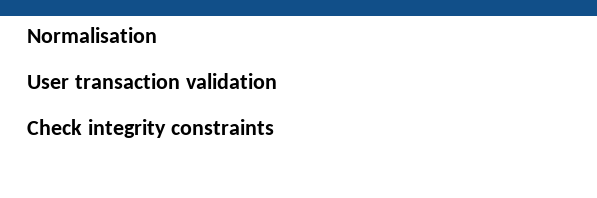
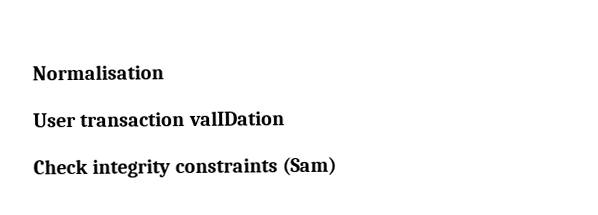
- User transaction validation
+ User transaction valIDation
- Check integrity constraints
+ Check integrity constraints (Sam)

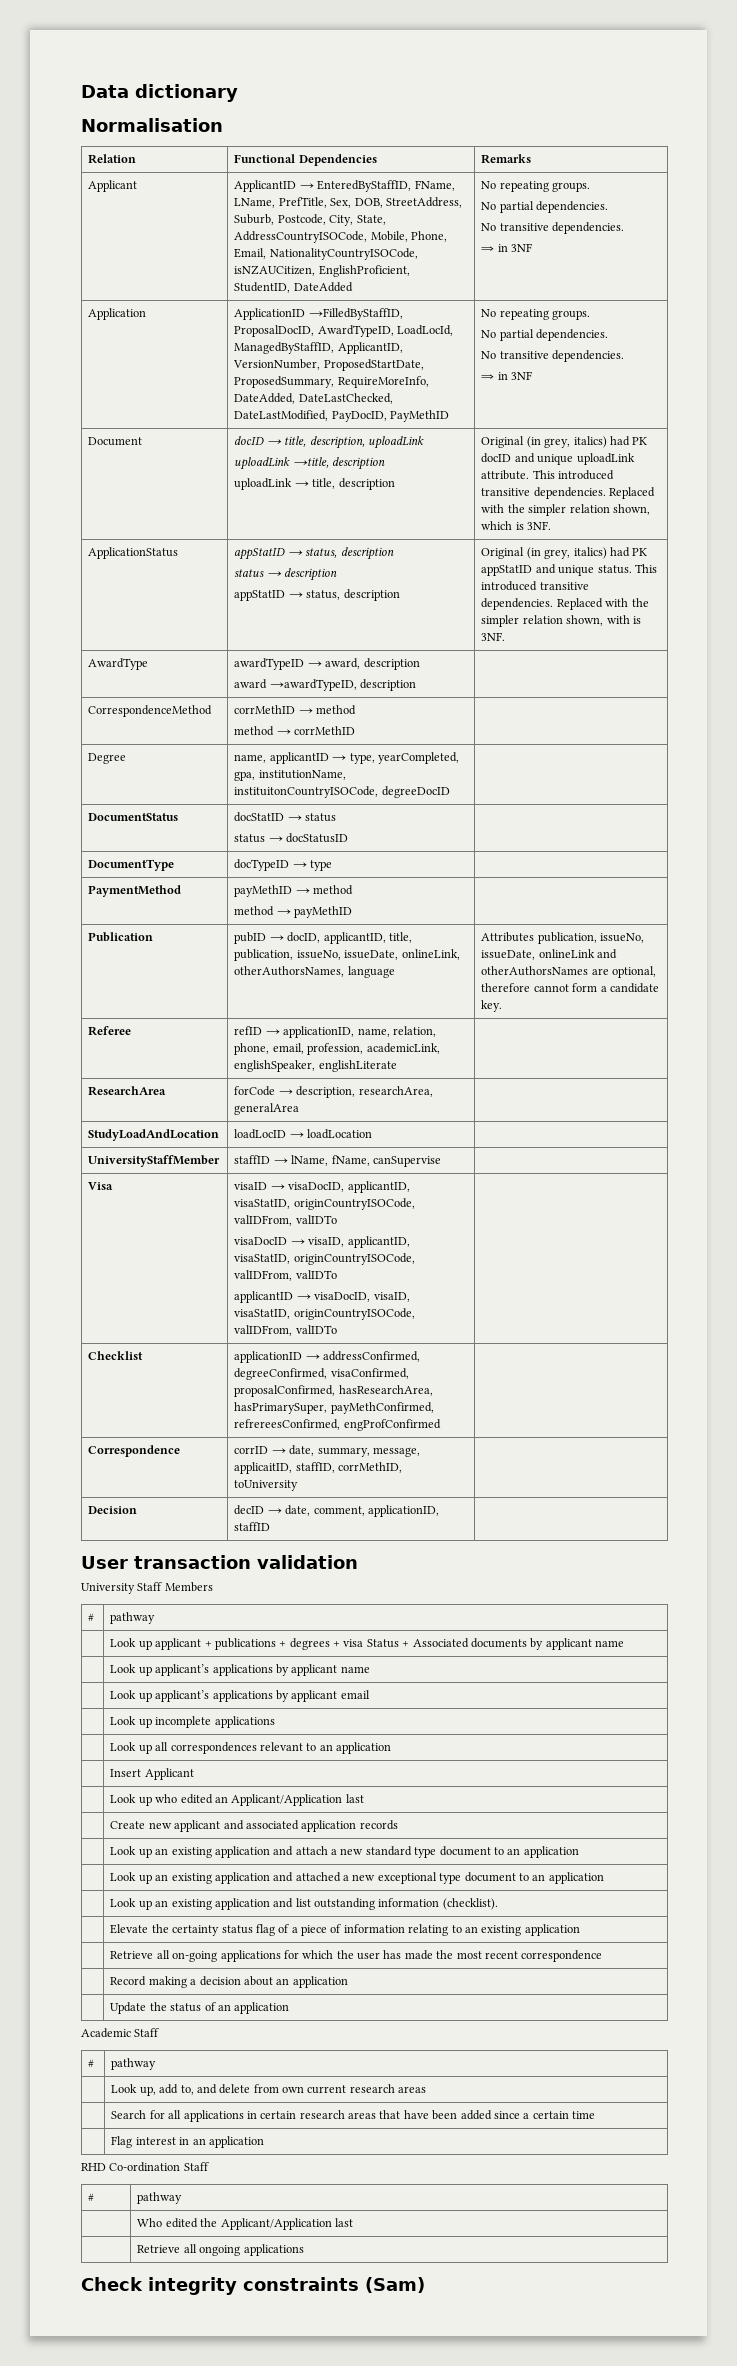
+ Data dictionary
- User transaction valIDation
+ Relation | Functional Dependencies | Remarks
+ Applicant | ApplicantID → EnteredByStaffID, FName, LName, PrefTitle, Sex, DOB, StreetAddress, Suburb, Postcode, City, State, AddressCountryISOCode, Mobile, Phone, Email, NationalityCountryISOCode, isNZAUCitizen, EnglishProficient, StudentID, DateAdded | No repeating groups.
+ No partial dependencies.
+ No transitive dependencies.
+ ⇒ in 3NF
+ Application | ApplicationID →FilledByStaffID, ProposalDocID, AwardTypeID, LoadLocId, ManagedByStaffID, ApplicantID, VersionNumber, ProposedStartDate, ProposedSummary, RequireMoreInfo, DateAdded, DateLastChecked, DateLastModified, PayDocID, PayMethID | No repeating groups.
+ No partial dependencies.
+ No transitive dependencies.
+ ⇒ in 3NF
+ Document | docID → title, description, uploadLink
+ uploadLink →title, description
+ uploadLink → title, description | Original (in grey, italics) had PK docID and unique uploadLink attribute. This introduced transitive dependencies. Replaced with the simpler relation shown, which is 3NF.
+ ApplicationStatus | appStatID → status, description
+ status → description
+ appStatID → status, description | Original (in grey, italics) had PK appStatID and unique status. This introduced transitive dependencies. Replaced with the simpler relation shown, with is 3NF.
+ AwardType | awardTypeID → award, description
+ award →awardTypeID, description |
+ CorrespondenceMethod | corrMethID → method
+ method → corrMethID |
+ Degree | name, applicantID → type, yearCompleted, gpa, institutionName, instituitonCountryISOCode, degreeDocID |
+ DocumentStatus | docStatID → status
+ status → docStatusID |
+ DocumentType | docTypeID → type |
+ PaymentMethod | payMethID → method
+ method → payMethID |
+ Publication | pubID → docID, applicantID, title, publication, issueNo, issueDate, onlineLink, otherAuthorsNames, language | Attributes publication, issueNo, issueDate, onlineLink and otherAuthorsNames are optional, therefore cannot form a candidate key.
+ Referee | refID → applicationID, name, relation, phone, email, profession, academicLink, englishSpeaker, englishLiterate |
+ ResearchArea | forCode → description, researchArea, generalArea |
+ StudyLoadAndLocation | loadLocID → loadLocation |
+ UniversityStaffMember | staffID → lName, fName, canSupervise |
+ Visa | visaID → visaDocID, applicantID, visaStatID, originCountryISOCode, valIDFrom, valIDTo
+ visaDocID → visaID, applicantID, visaStatID, originCountryISOCode, valIDFrom, valIDTo
+ applicantID → visaDocID, visaID, visaStatID, originCountryISOCode, valIDFrom, valIDTo |
+ Checklist | applicationID → addressConfirmed, degreeConfirmed, visaConfirmed, proposalConfirmed, hasResearchArea, hasPrimarySuper, payMethConfirmed, refrereesConfirmed, engProfConfirmed |
+ Correspondence | corrID → date, summary, message, applicaitID, staffID, corrMethID, toUniversity |
+ Decision | decID → date, comment, applicationID, staffID |
+ User transaction validation
+ University Staff Members
+ # | pathway
+ | Look up applicant + publications + degrees + visa Status + Associated documents by applicant name
+ | Look up applicant’s applications by applicant name
+ | Look up applicant’s applications by applicant email
+ | Look up incomplete applications
+ | Look up all correspondences relevant to an application
+ | Insert Applicant
+ | Look up who edited an Applicant/Application last
+ | Create new applicant and associated application records
+ | Look up an existing application and attach a new standard type document to an application
+ | Look up an existing application and attached a new exceptional type document to an application
+ | Look up an existing application and list outstanding information (checklist).
+ | Elevate the certainty status flag of a piece of information relating to an existing application
+ | Retrieve all on-going applications for which the user has made the most recent correspondence
+ | Record making a decision about an application
+ | Update the status of an application
+ Academic Staff
+ # | pathway
+ | Look up, add to, and delete from own current research areas
+ | Search for all applications in certain research areas that have been added since a certain time
+ | Flag interest in an application
+ RHD Co-ordination Staff
+ # | pathway
+ | Who edited the Applicant/Application last
+ | Retrieve all ongoing applications

